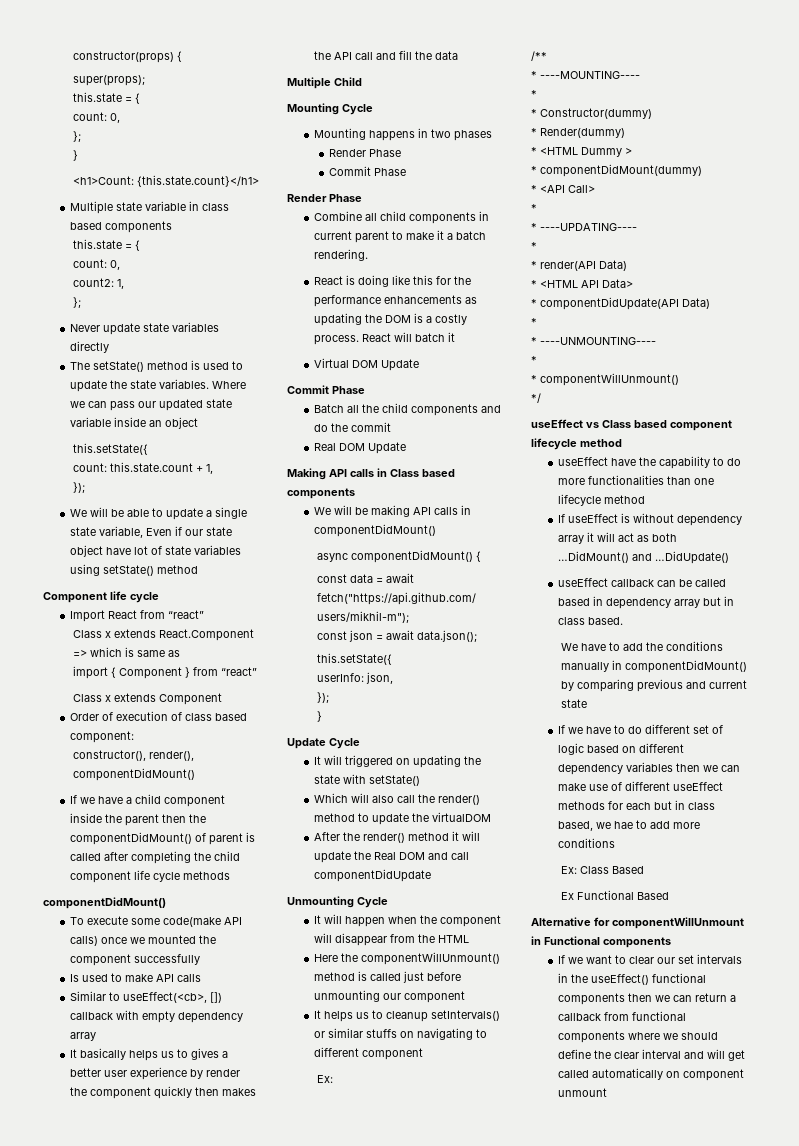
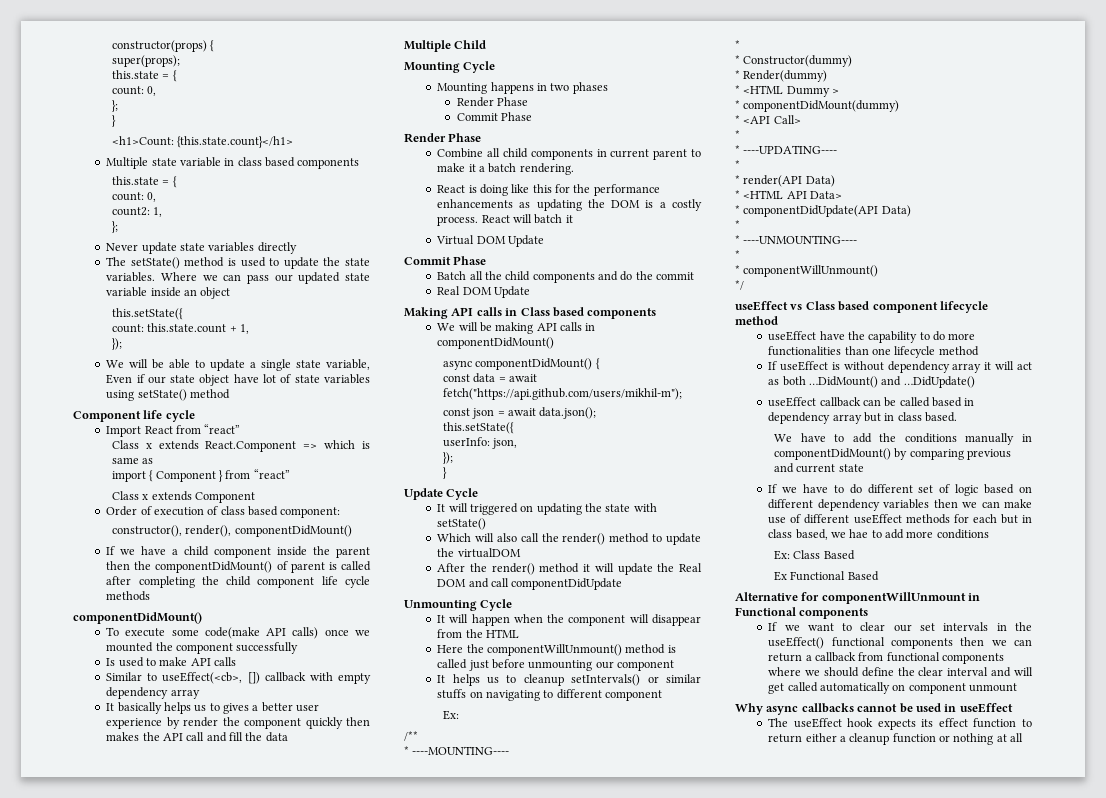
+ Why async callbacks cannot be used in useEffect
+ The useEffect hook expects its effect function to return either a cleanup function or nothing at all

